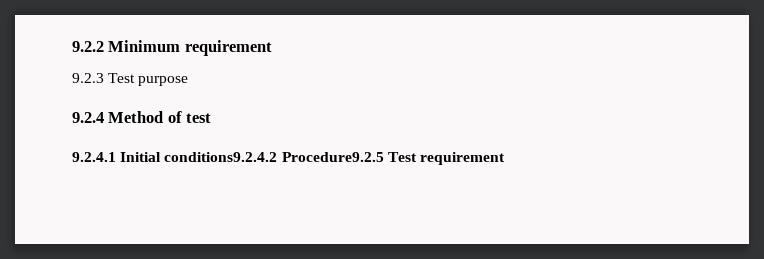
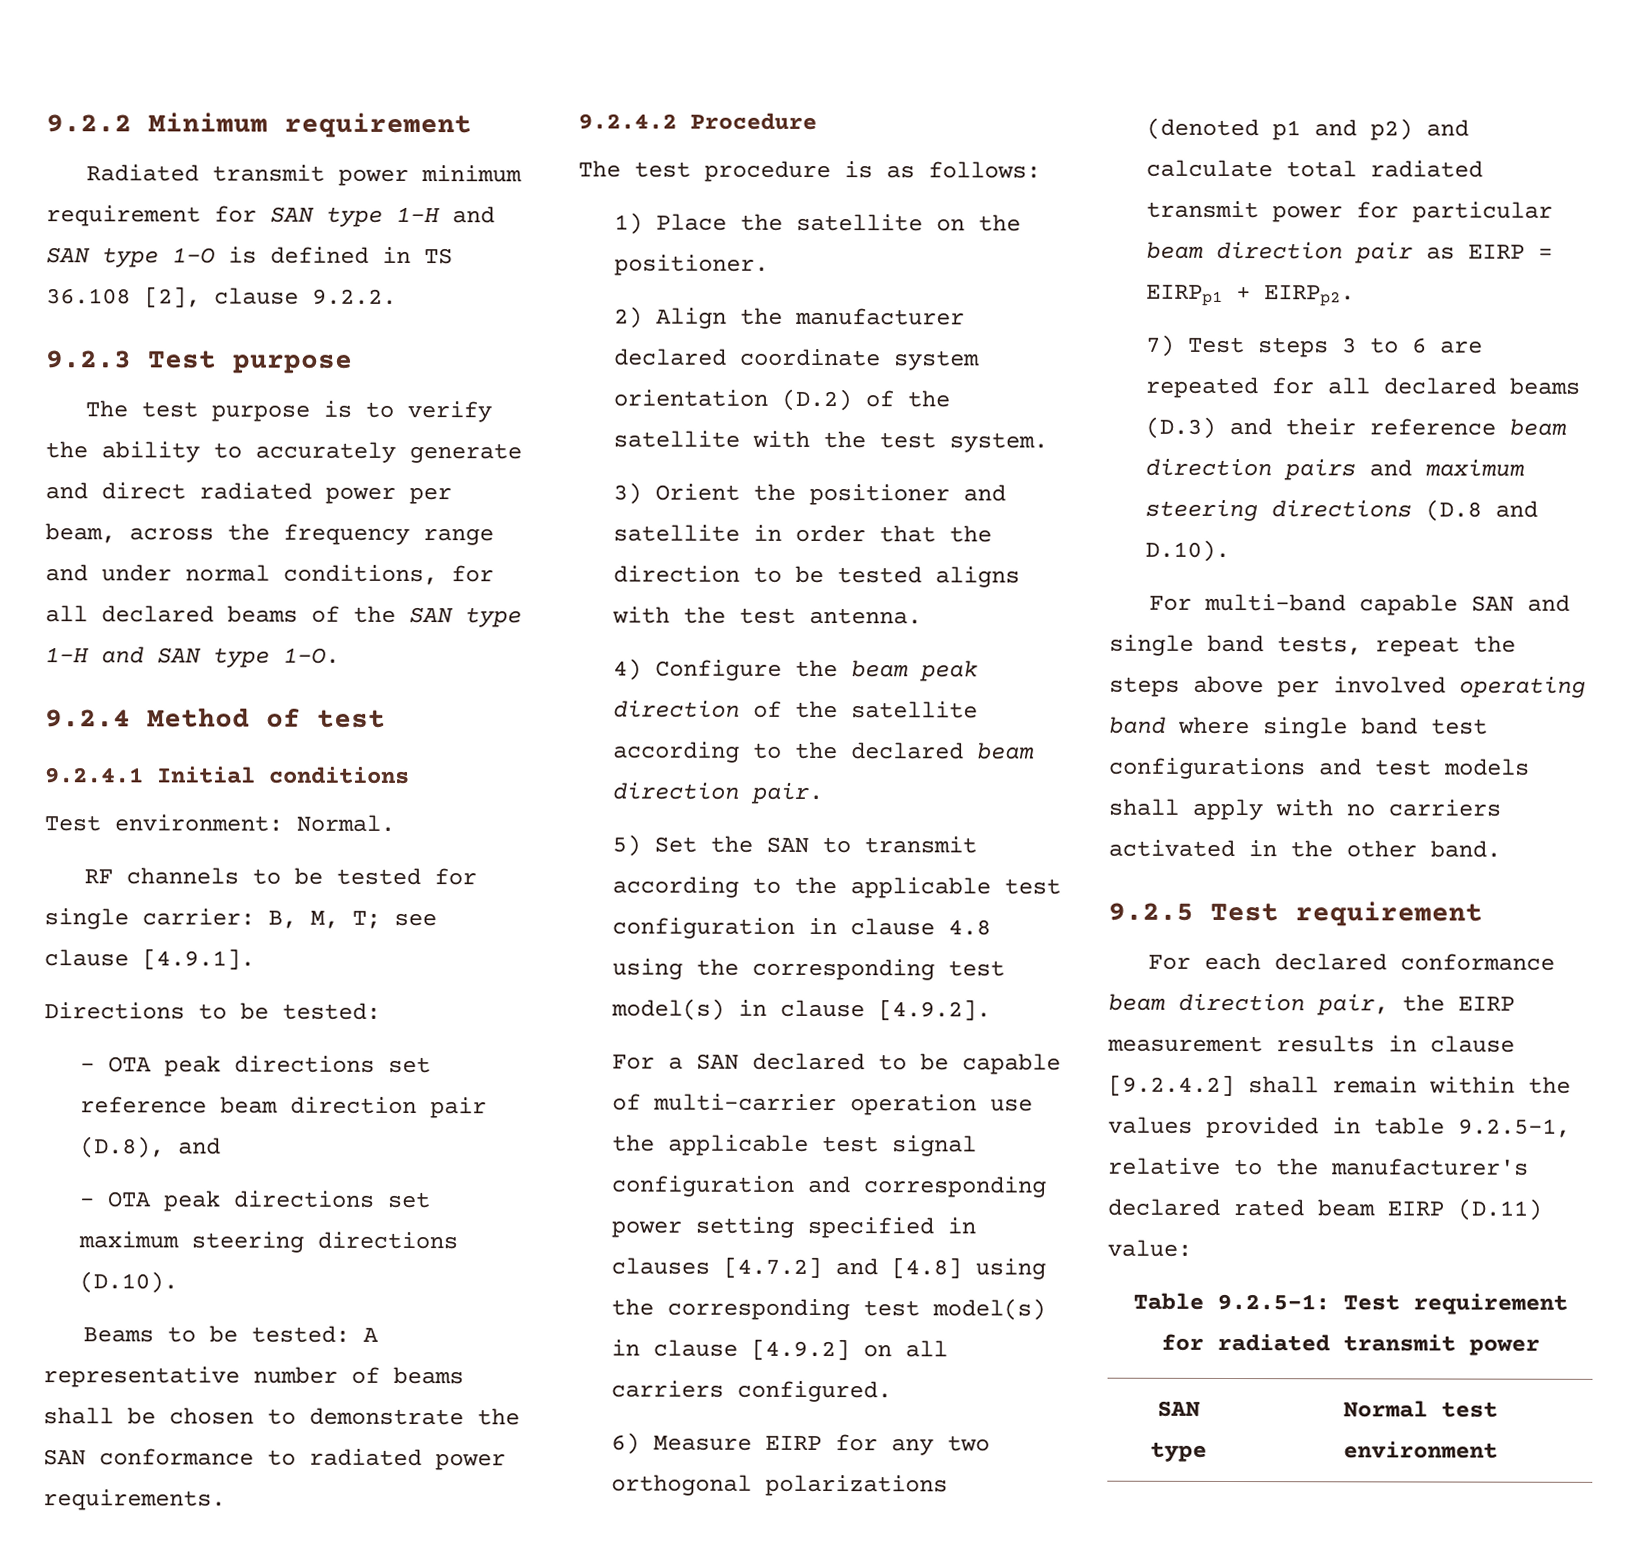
+ Radiated transmit power minimum requirement for SAN type 1-H and SAN type 1-O is defined in TS 36.108 [2], clause 9.2.2.
  9.2.3 Test purpose
+ The test purpose is to verify the ability to accurately generate and direct radiated power per beam, across the frequency range and under normal conditions, for all declared beams of the SAN type 1-H and SAN type 1-O.
- 9.2.4.1 Initial conditions9.2.4.2 Procedure9.2.5 Test requirement
+ 9.2.4.1 Initial conditions
+ Test environment: Normal.
+ RF channels to be tested for single carrier: B, M, T; see clause [4.9.1].
+ Directions to be tested:
+ - OTA peak directions set reference beam direction pair (D.8), and
+ - OTA peak directions set maximum steering directions (D.10).
+ Beams to be tested: A representative number of beams shall be chosen to demonstrate the SAN conformance to radiated power requirements.
+ 9.2.4.2 Procedure
+ The test procedure is as follows:
+ 1) Place the satellite on the positioner.
+ 2) Align the manufacturer declared coordinate system orientation (D.2) of the satellite with the test system.
+ 3) Orient the positioner and satellite in order that the direction to be tested aligns with the test antenna.
+ 4) Configure the beam peak direction of the satellite according to the declared beam direction pair.
+ 5) Set the SAN to transmit according to the applicable test configuration in clause 4.8 using the corresponding test model(s) in clause [4.9.2].
+ For a SAN declared to be capable of multi-carrier operation use the applicable test signal configuration and corresponding power setting specified in clauses [4.7.2] and [4.8] using the corresponding test model(s) in clause [4.9.2] on all carriers configured.
+ 6) Measure EIRP for any two orthogonal polarizations (denoted p1 and p2) and calculate total radiated transmit power for particular beam direction pair as EIRP = EIRPp1 + EIRPp2.
+ 7) Test steps 3 to 6 are repeated for all declared beams (D.3) and their reference beam direction pairs and maximum steering directions (D.8 and D.10).
+ For multi-band capable SAN and single band tests, repeat the steps above per involved operating band where single band test configurations and test models shall apply with no carriers activated in the other band.
+ 9.2.5 Test requirement
+ For each declared conformance beam direction pair, the EIRP measurement results in clause [9.2.4.2] shall remain within the values provided in table 9.2.5-1, relative to the manufacturer's declared rated beam EIRP (D.11) value:
+ Table 9.2.5-1: Test requirement for radiated transmit power
+ SAN type | Normal test environment

